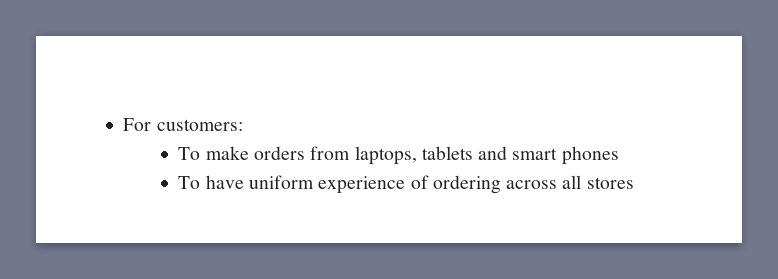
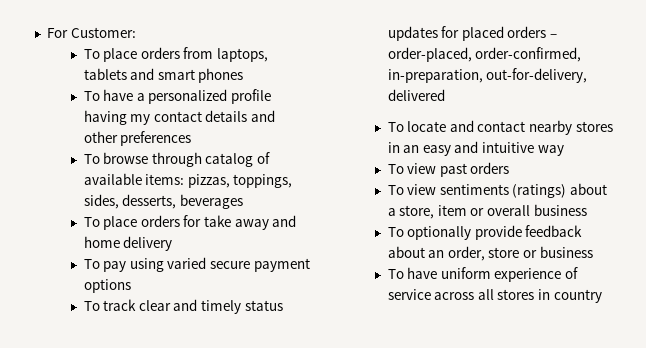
- For customers:
- To make orders from laptops, tablets and smart phones
+ For Customer:
+ To place orders from laptops, tablets and smart phones
+ To have a personalized profile having my contact details and other preferences
+ To browse through catalog of available items: pizzas, toppings, sides, desserts, beverages
+ To place orders for take away and home delivery
+ To pay using varied secure payment options
+ To track clear and timely status updates for placed orders – order-placed, order-confirmed, in-preparation, out-for-delivery, delivered
+ To locate and contact nearby stores in an easy and intuitive way
+ To view past orders
+ To view sentiments (ratings) about a store, item or overall business
+ To optionally provide feedback about an order, store or business
- To have uniform experience of ordering across all stores
+ To have uniform experience of service across all stores in country

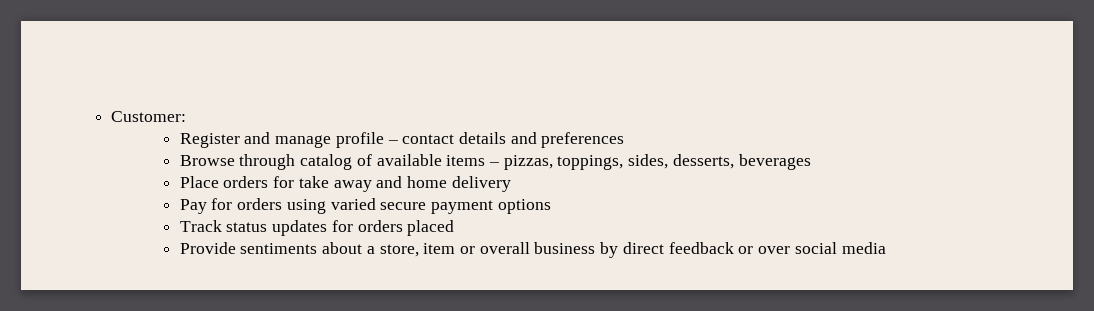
- For Customer:
+ Customer:
- To place orders from laptops, tablets and smart phones
- To have a personalized profile having my contact details and other preferences
+ Register and manage profile – contact details and preferences
- To browse through catalog of available items: pizzas, toppings, sides, desserts, beverages
+ Browse through catalog of available items – pizzas, toppings, sides, desserts, beverages
- To place orders for take away and home delivery
+ Place orders for take away and home delivery
- To pay using varied secure payment options
+ Pay for orders using varied secure payment options
- To track clear and timely status updates for placed orders – order-placed, order-confirmed, in-preparation, out-for-delivery, delivered
- To locate and contact nearby stores in an easy and intuitive way
- To view past orders
- To view sentiments (ratings) about a store, item or overall business
- To optionally provide feedback about an order, store or business
- To have uniform experience of service across all stores in country
+ Track status updates for orders placed
+ Provide sentiments about a store, item or overall business by direct feedback or over social media

